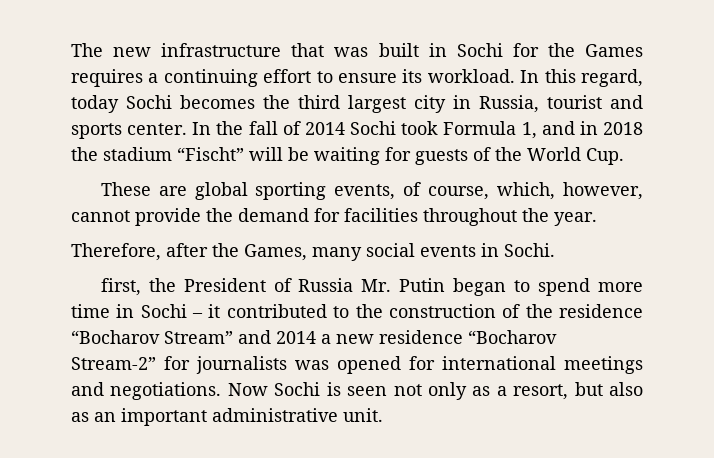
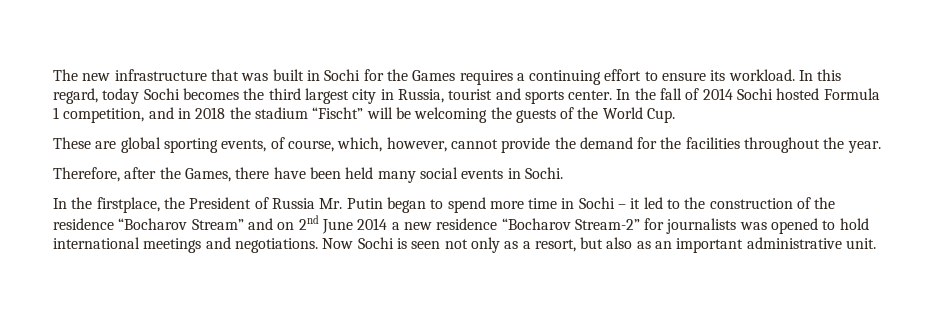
- In the fall of 2014 Sochi took Formula 1, and in 2018 the stadium “Fischt” will be waiting for guests of the World Cup.
+ In the fall of 2014 Sochi hosted Formula 1 competition, and in 2018 the stadium “Fischt” will be welcoming the guests of the World Cup.
- These are global sporting events, of course, which, however, cannot provide the demand for facilities throughout the year.
+ These are global sporting events, of course, which, however, cannot provide the demand for the facilities throughout the year.
- Therefore, after the Games, many social events in Sochi.
+ Therefore, after the Games, there have been held many social events in Sochi.
- first, the President of Russia Mr. Putin began to spend more time in Sochi – it contributed to the construction of the residence “Bocharov Stream” and 2014 a new residence “Bocharov Stream-2” for journalists was opened for international meetings and negotiations.
+ In the firstplace, the President of Russia Mr. Putin began to spend more time in Sochi – it led to the construction of the residence “Bocharov Stream” and on 2nd June 2014 a new residence “Bocharov Stream-2” for journalists was opened to hold international meetings and negotiations.

